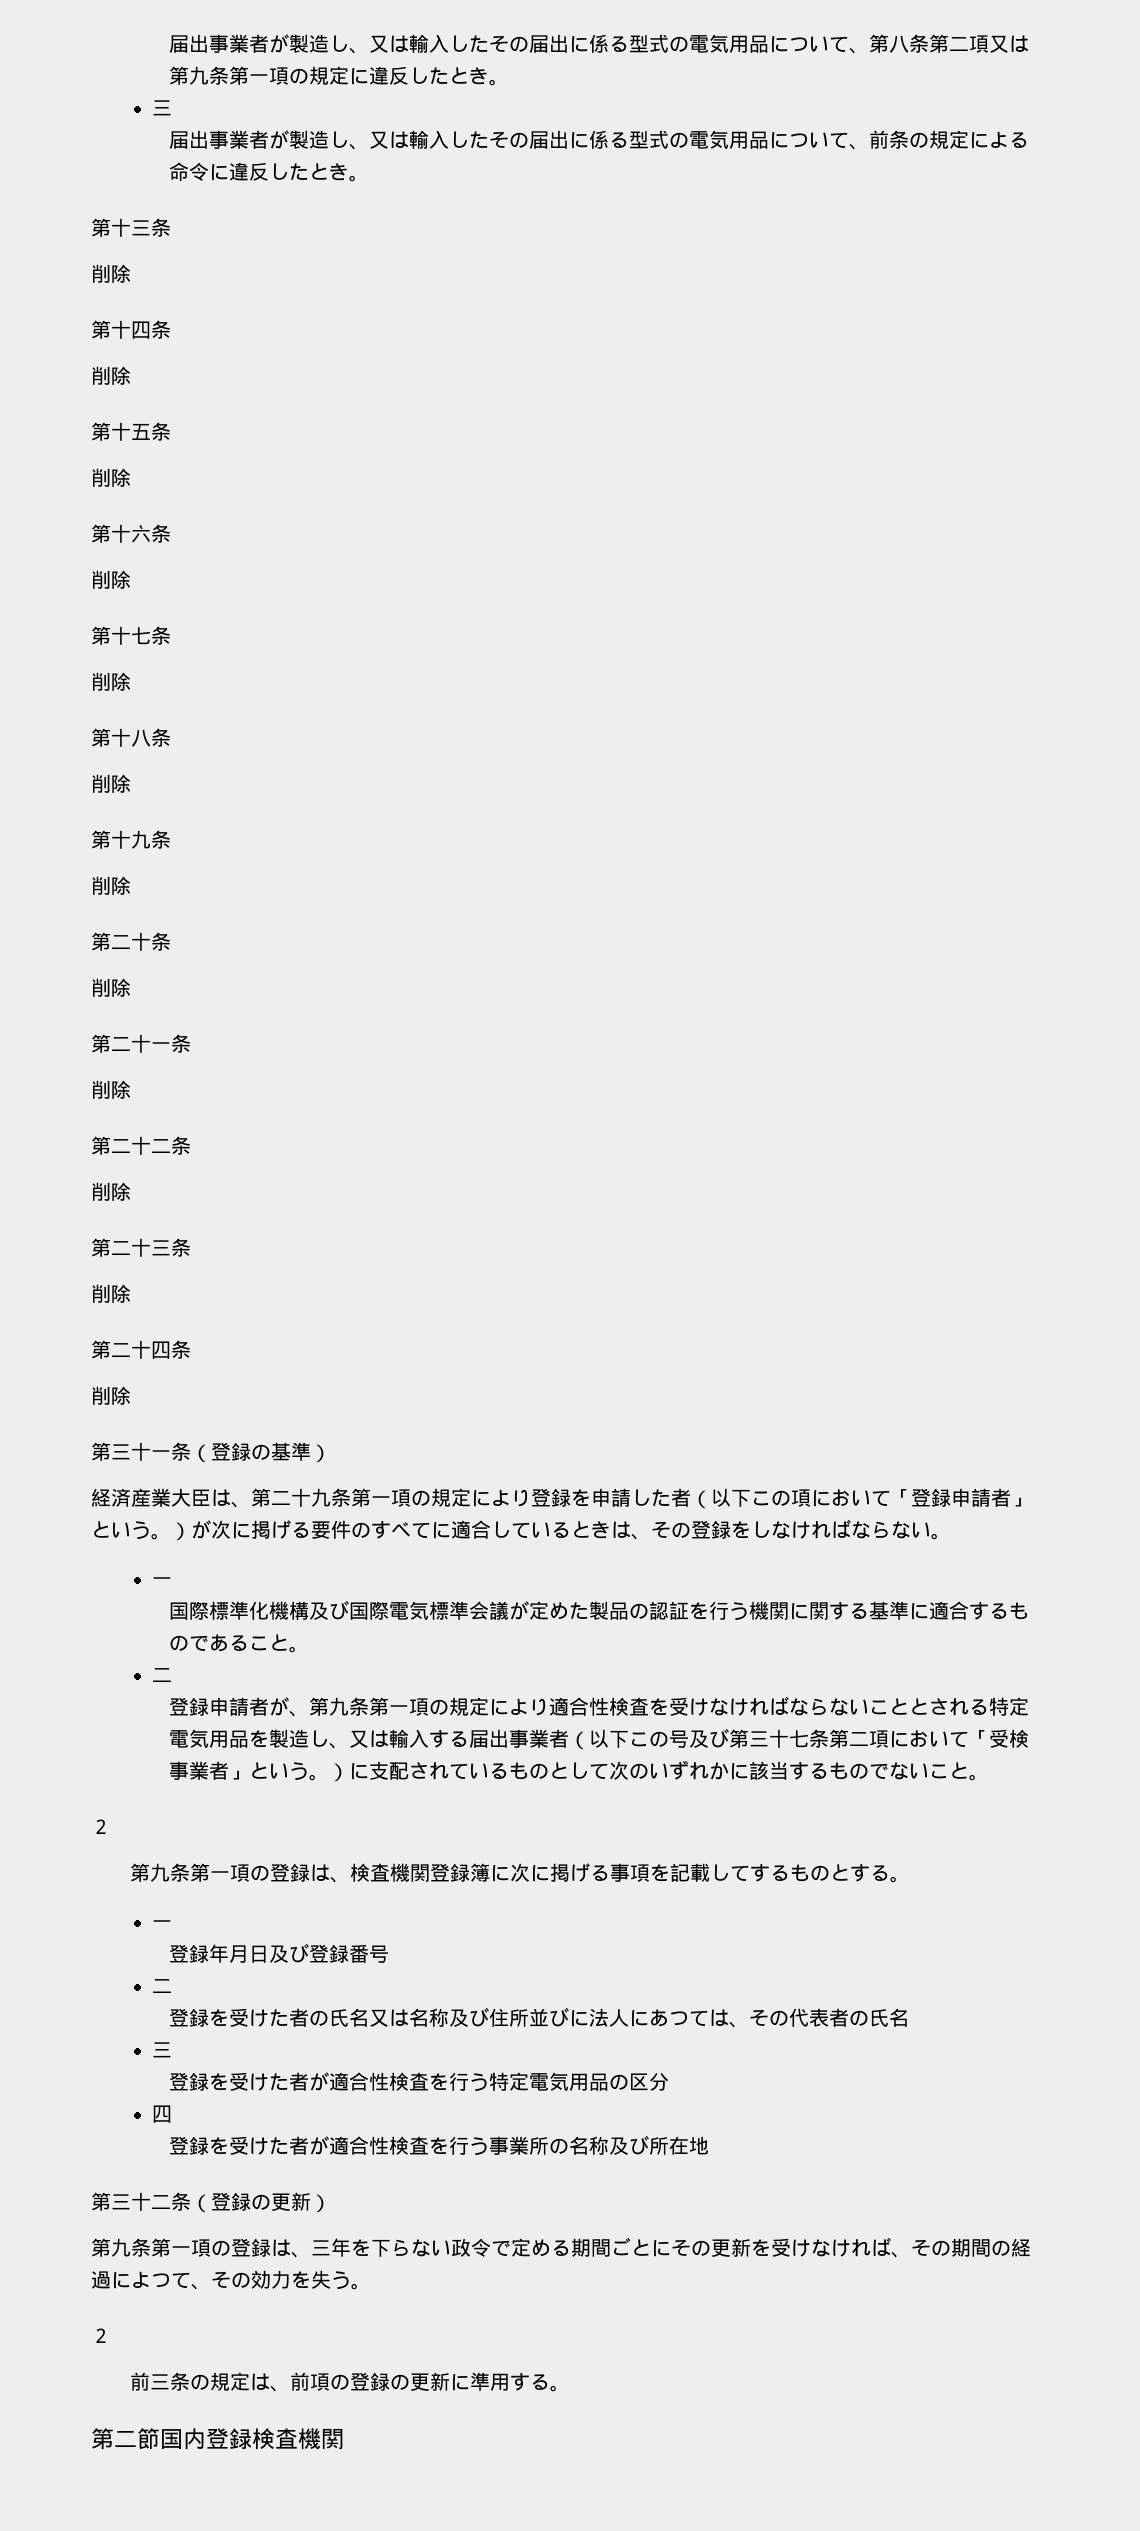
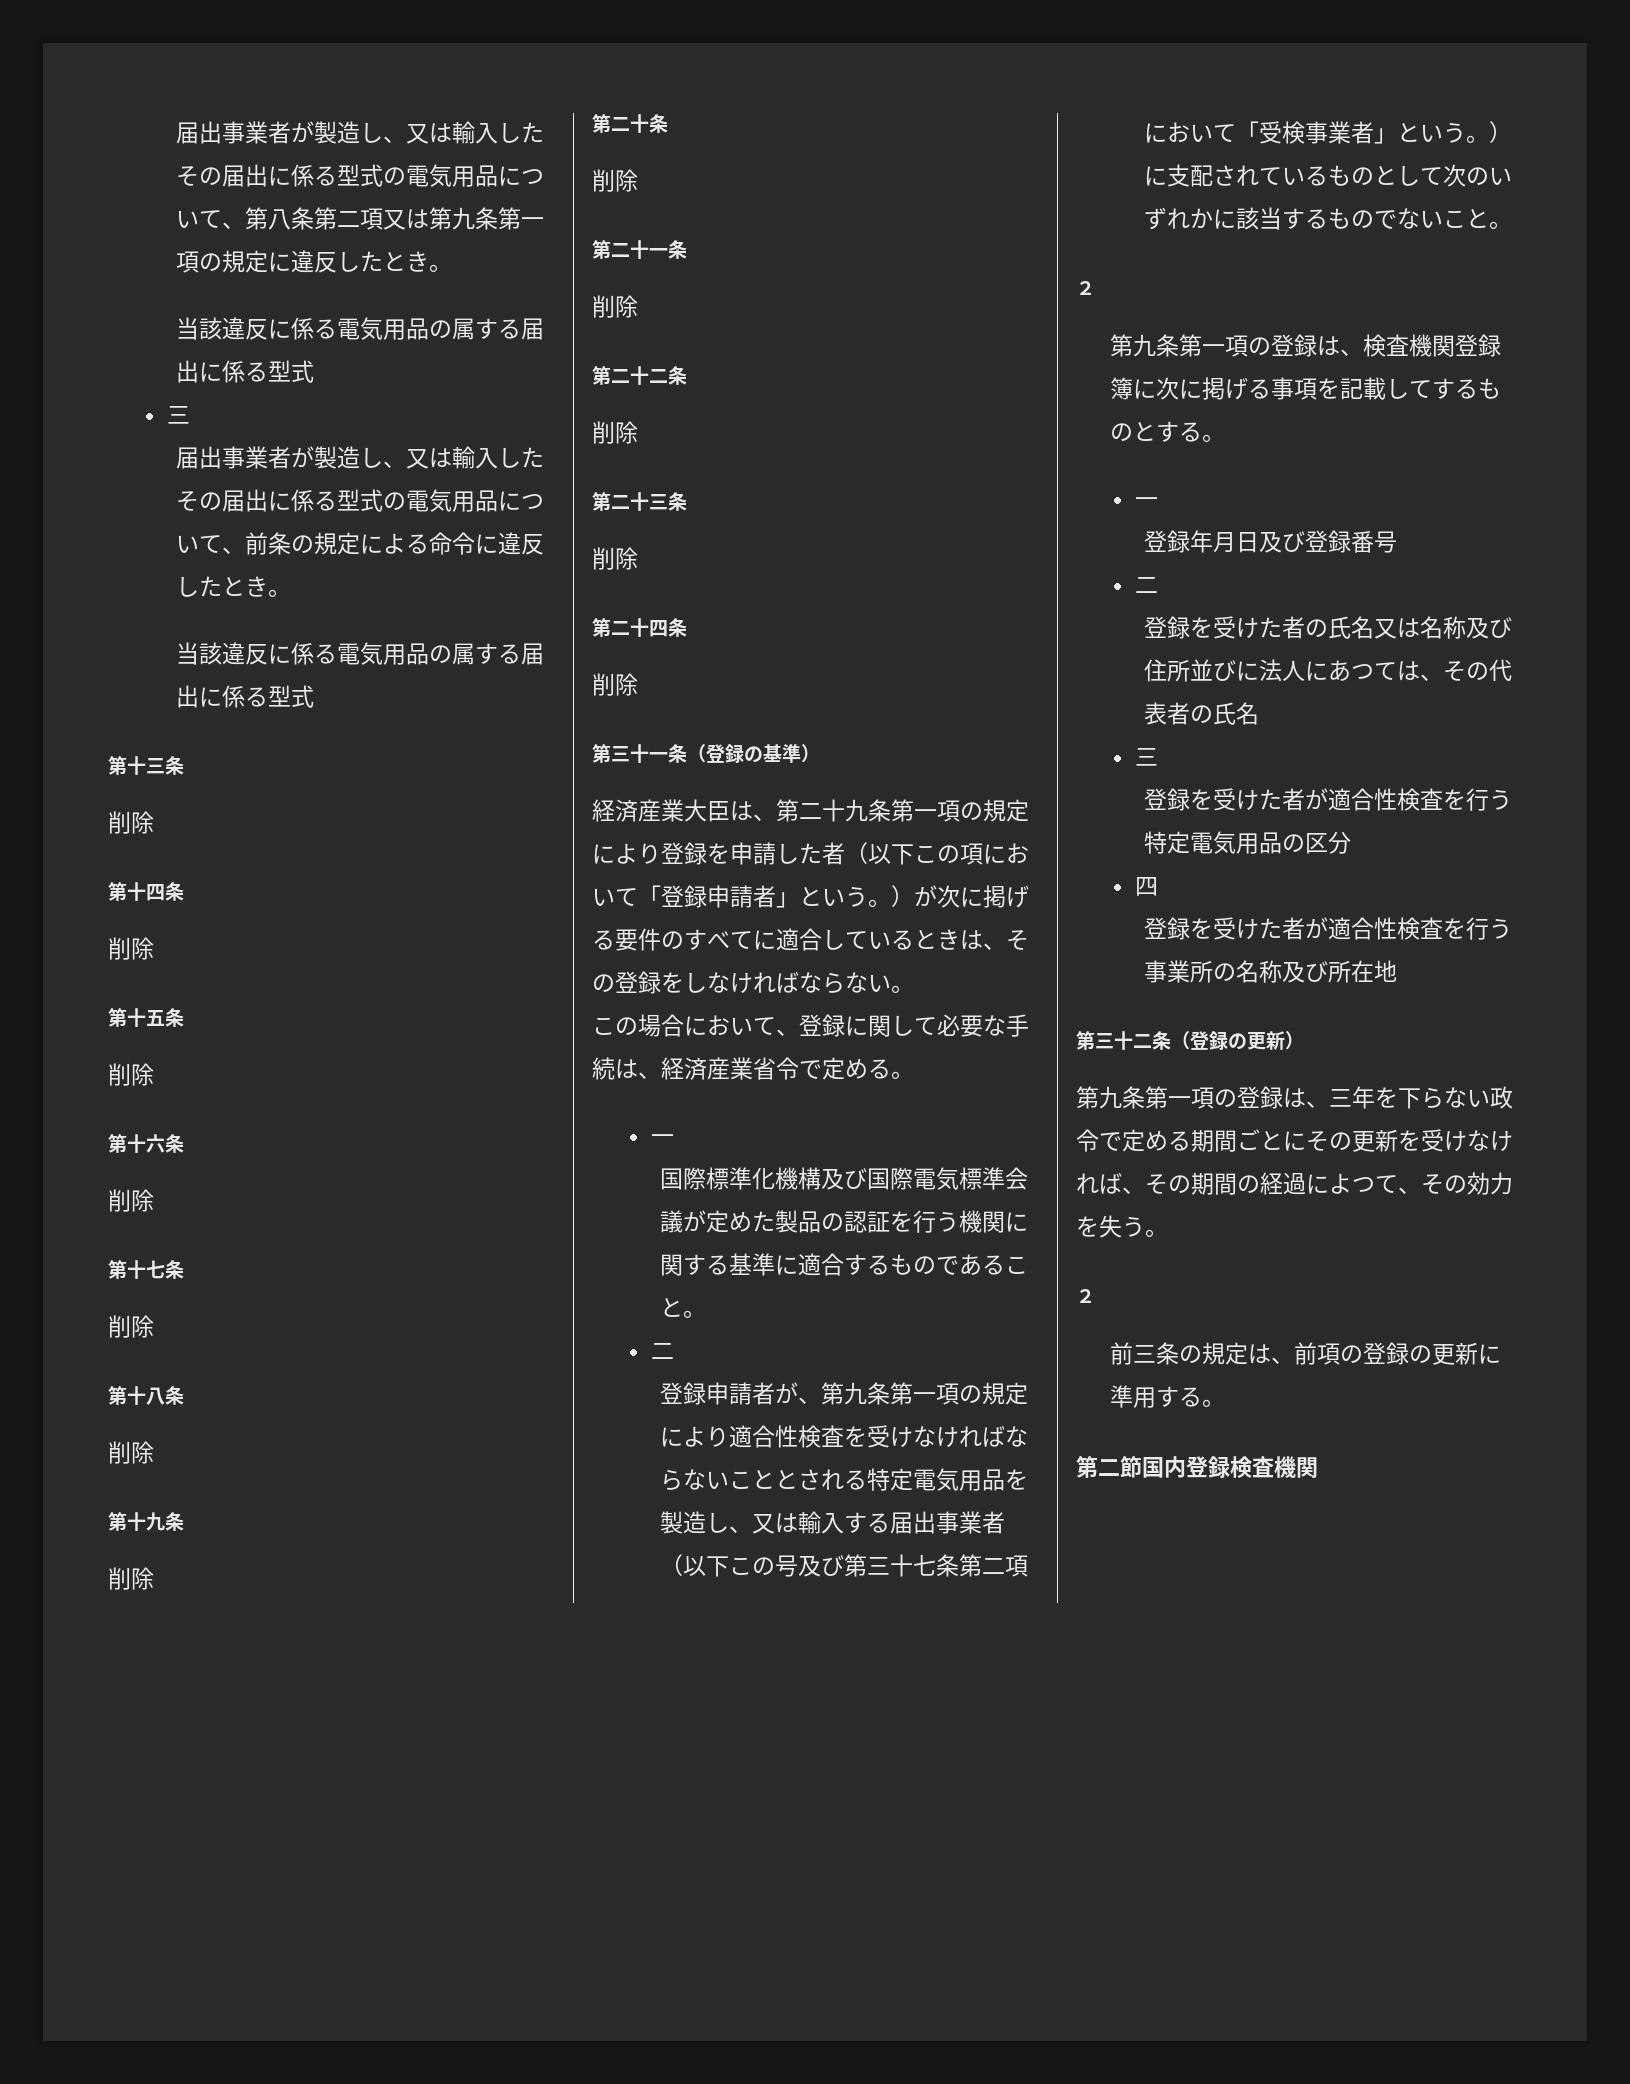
  届出事業者が製造し、又は輸入したその届出に係る型式の電気用品について、第八条第二項又は第九条第一項の規定に違反したとき。
+ 当該違反に係る電気用品の属する届出に係る型式
  届出事業者が製造し、又は輸入したその届出に係る型式の電気用品について、前条の規定による命令に違反したとき。
+ 当該違反に係る電気用品の属する届出に係る型式
+ この場合において、登録に関して必要な手続は、経済産業省令で定める。

